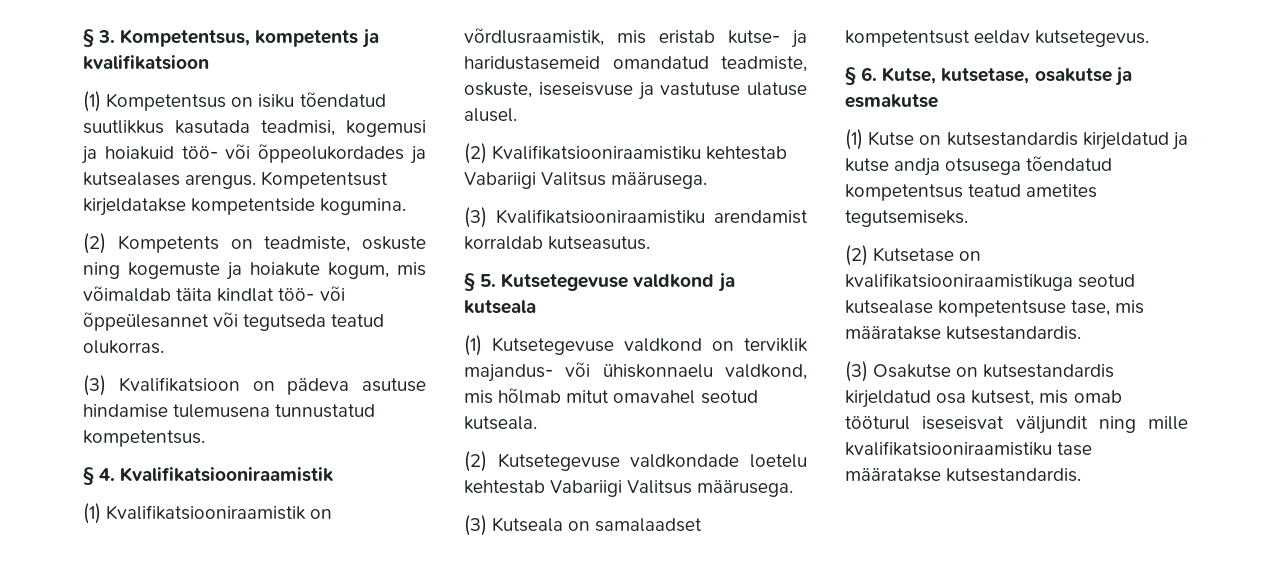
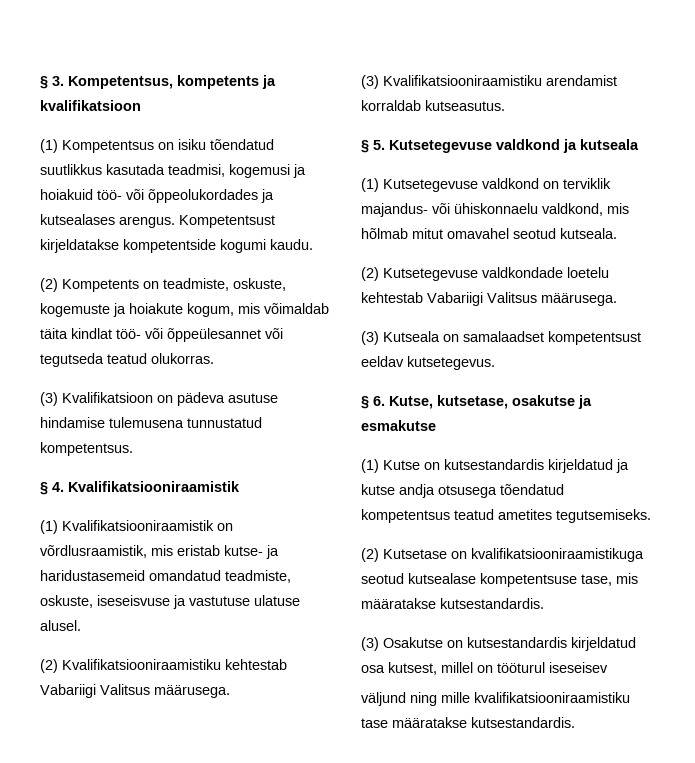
- Kompetentsust kirjeldatakse kompetentside kogumina.
+ Kompetentsust kirjeldatakse kompetentside kogumi kaudu.
- (2) Kompetents on teadmiste, oskuste ning kogemuste ja hoiakute kogum, mis võimaldab täita kindlat töö- või õppeülesannet või tegutseda teatud olukorras.
+ (2) Kompetents on teadmiste, oskuste, kogemuste ja hoiakute kogum, mis võimaldab täita kindlat töö- või õppeülesannet või tegutseda teatud olukorras.
- (3) Osakutse on kutsestandardis kirjeldatud osa kutsest, mis omab tööturul iseseisvat väljundit ning mille kvalifikatsiooniraamistiku tase määratakse kutsestandardis.
+ (3) Osakutse on kutsestandardis kirjeldatud osa kutsest, millel on tööturul iseseisev
+ väljund ning mille kvalifikatsiooniraamistiku tase määratakse kutsestandardis.

